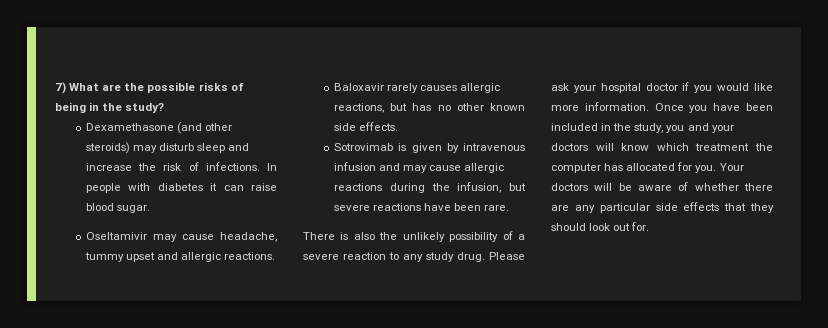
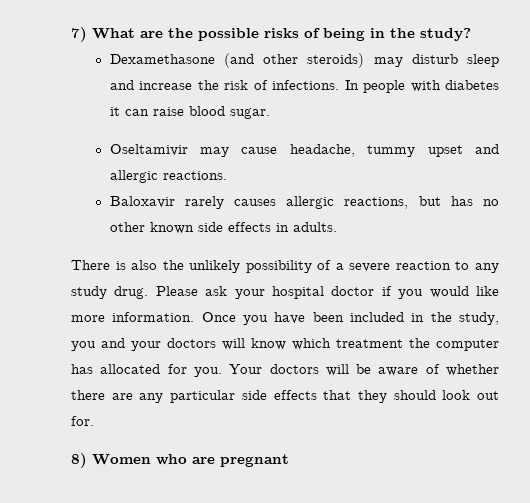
- Baloxavir rarely causes allergic reactions, but has no other known side effects.
- Sotrovimab is given by intravenous infusion and may cause allergic reactions during the infusion, but severe reactions have been rare.
+ Baloxavir rarely causes allergic reactions, but has no other known side effects in adults.
+ 8) Women who are pregnant

